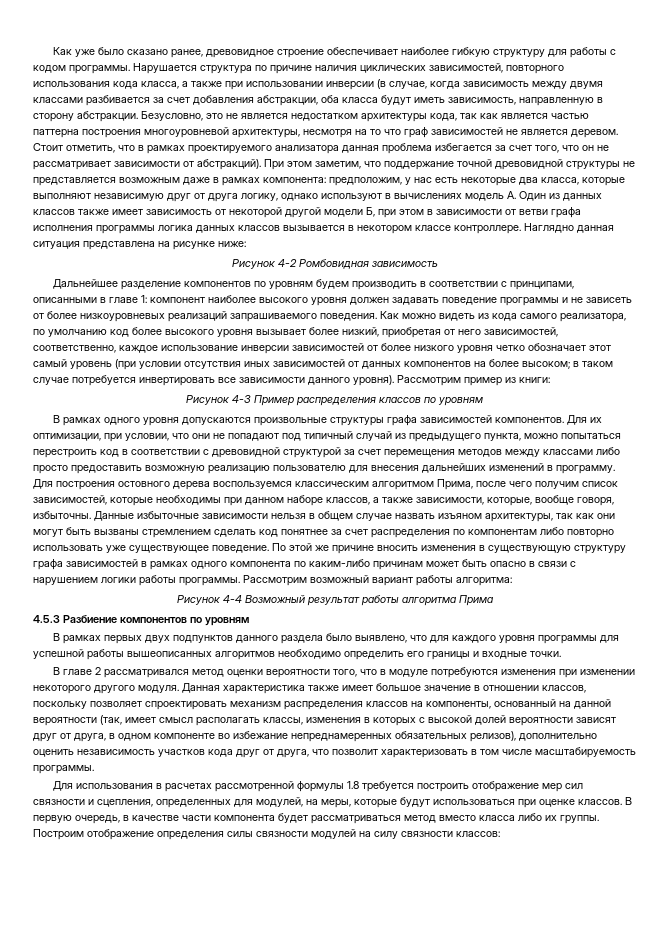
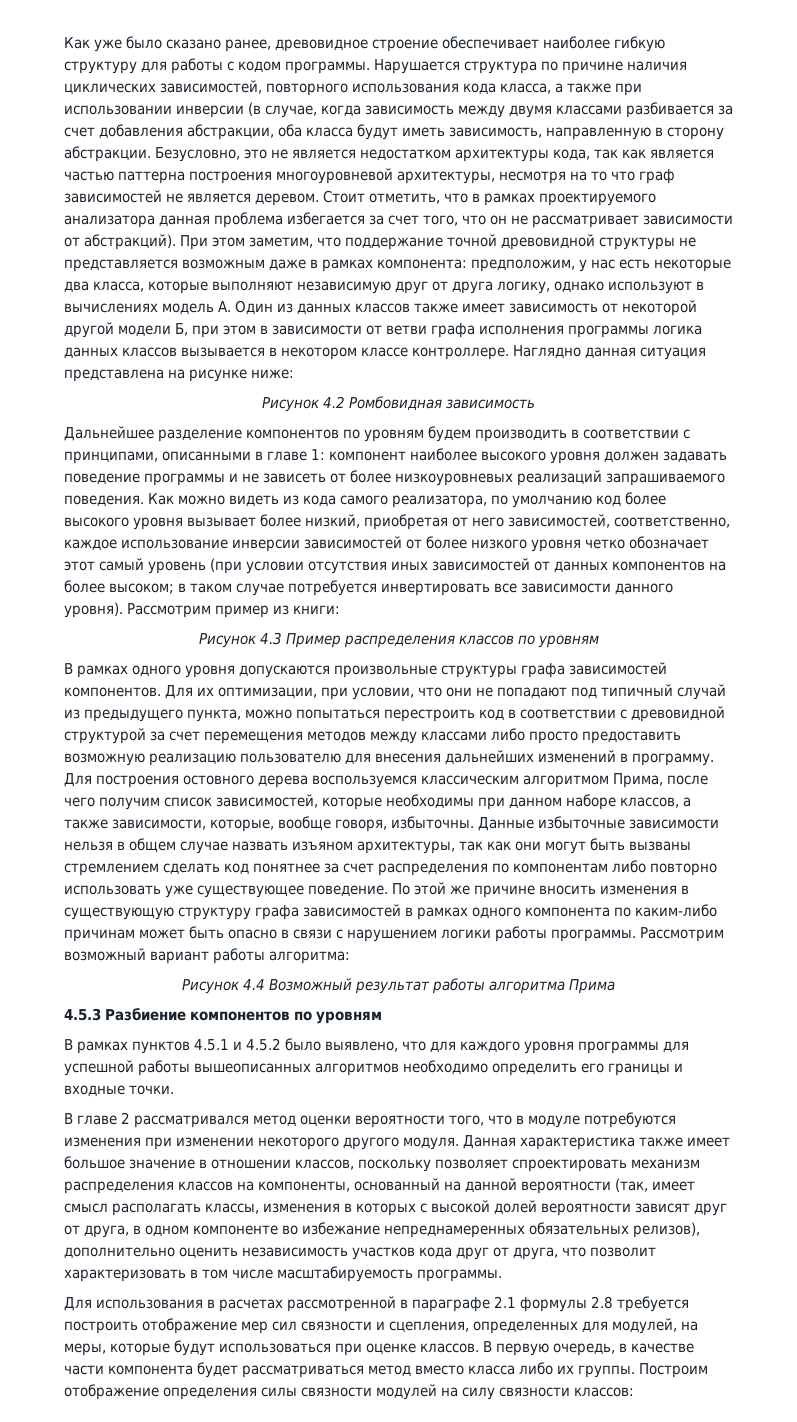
- Рисунок 4-2 Ромбовидная зависимость
+ Рисунок 4.2 Ромбовидная зависимость
- Рисунок 4-3 Пример распределения классов по уровням
+ Рисунок 4.3 Пример распределения классов по уровням
- Рисунок 4-4 Возможный результат работы алгоритма Прима
+ Рисунок 4.4 Возможный результат работы алгоритма Прима
- В рамках первых двух подпунктов данного раздела было выявлено, что для каждого уровня программы для успешной работы вышеописанных алгоритмов необходимо определить его границы и входные точки.
+ В рамках пунктов 4.5.1 и 4.5.2 было выявлено, что для каждого уровня программы для успешной работы вышеописанных алгоритмов необходимо определить его границы и входные точки.
- Для использования в расчетах рассмотренной формулы 1.8 требуется построить отображение мер сил связности и сцепления, определенных для модулей, на меры, которые будут использоваться при оценке классов.
+ Для использования в расчетах рассмотренной в параграфе 2.1 формулы 2.8 требуется построить отображение мер сил связности и сцепления, определенных для модулей, на меры, которые будут использоваться при оценке классов.

